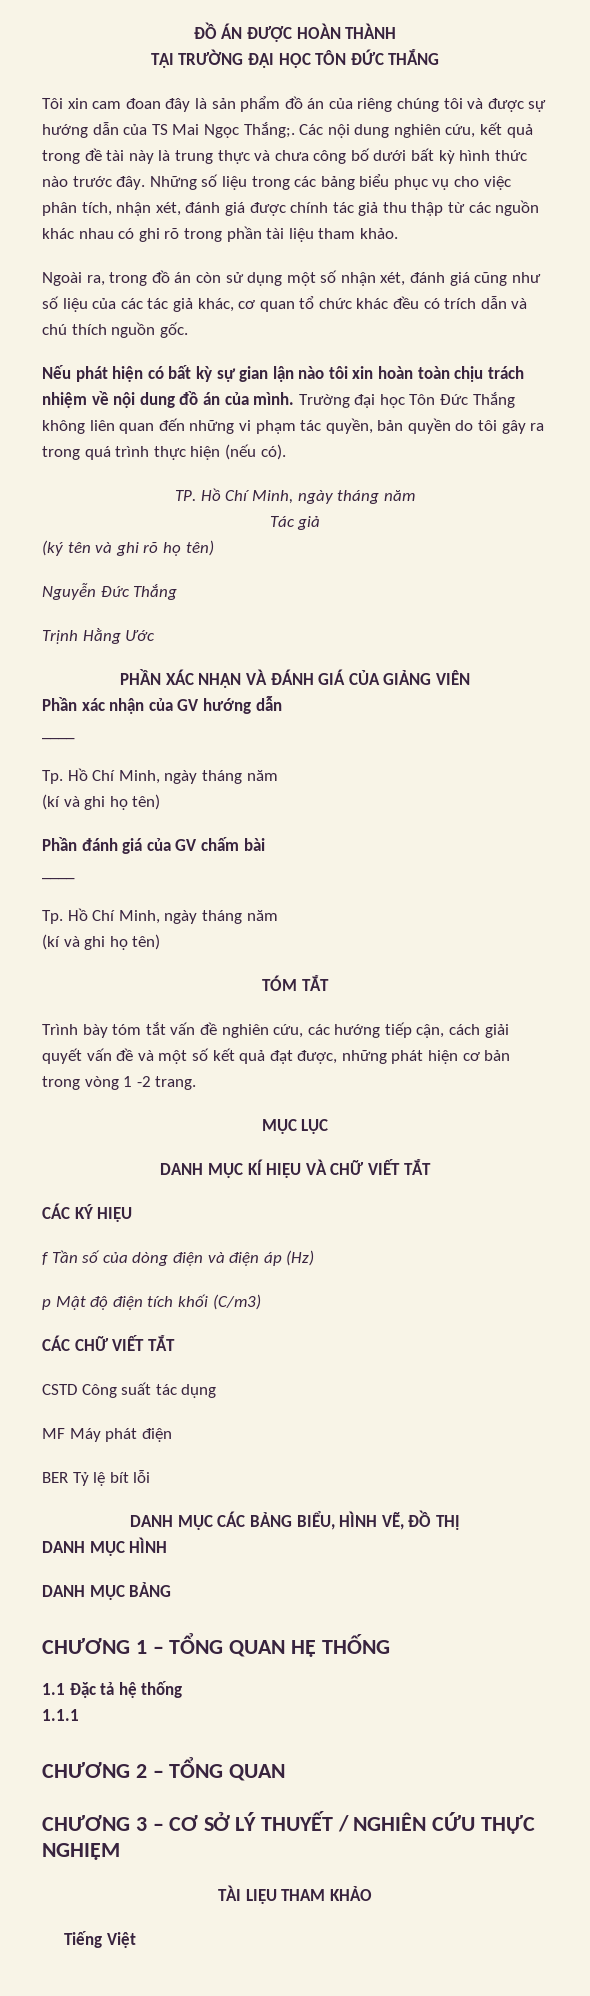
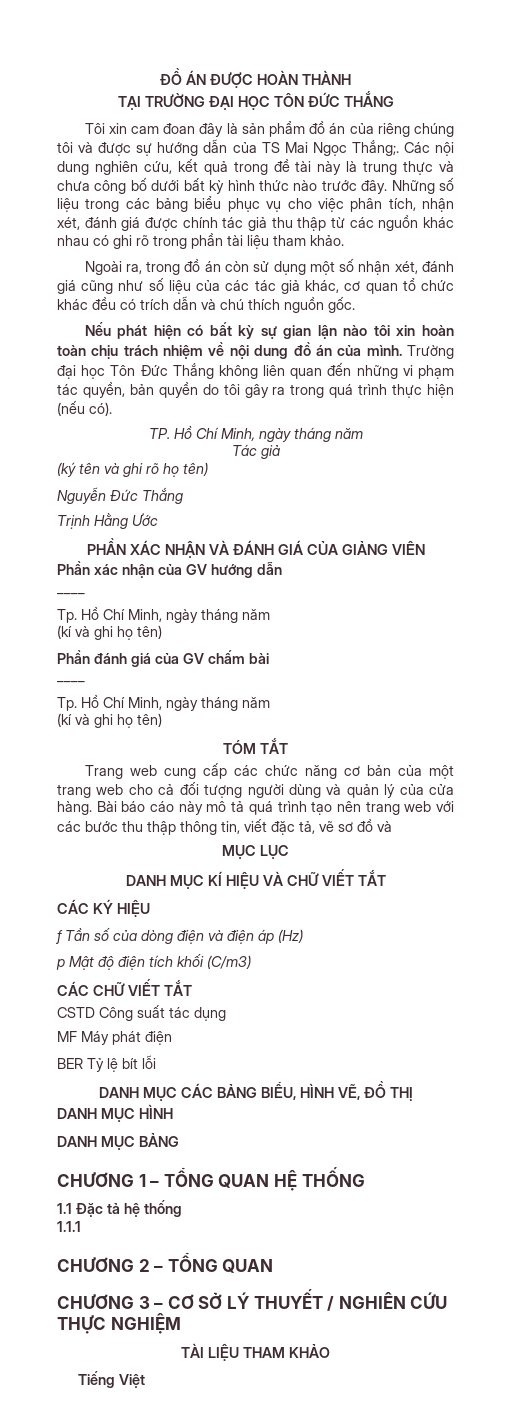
- Trình bày tóm tắt vấn đề nghiên cứu, các hướng tiếp cận, cách giải quyết vấn đề và một số kết quả đạt được, những phát hiện cơ bản trong vòng 1 -2 trang.
+ Trang web cung cấp các chức năng cơ bản của một trang web cho cả đối tượng người dùng và quản lý của cửa hàng. Bài báo cáo này mô tả quá trình tạo nên trang web với các bước thu thập thông tin, viết đặc tả, vẽ sơ đồ và

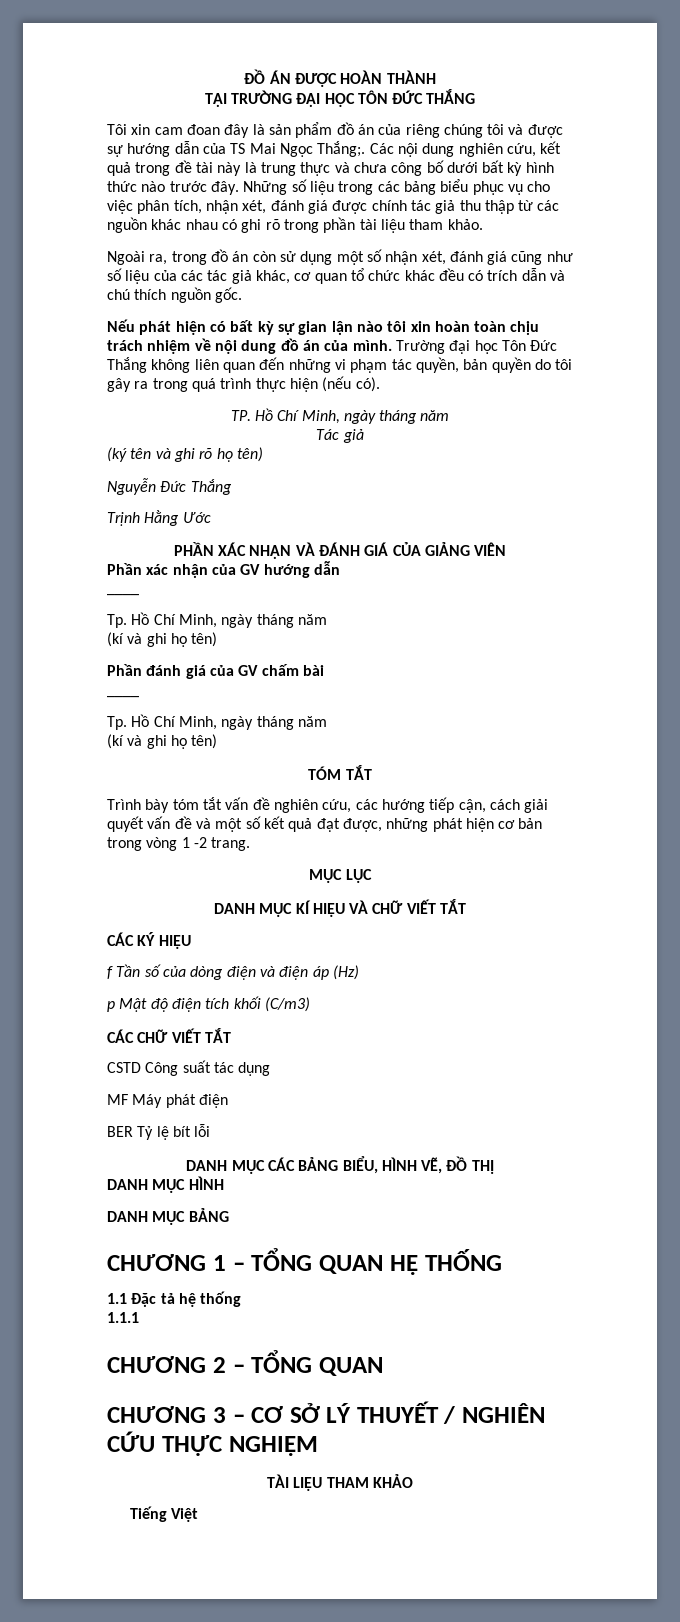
- Trang web cung cấp các chức năng cơ bản của một trang web cho cả đối tượng người dùng và quản lý của cửa hàng. Bài báo cáo này mô tả quá trình tạo nên trang web với các bước thu thập thông tin, viết đặc tả, vẽ sơ đồ và
+ Trình bày tóm tắt vấn đề nghiên cứu, các hướng tiếp cận, cách giải quyết vấn đề và một số kết quả đạt được, những phát hiện cơ bản trong vòng 1 -2 trang.

